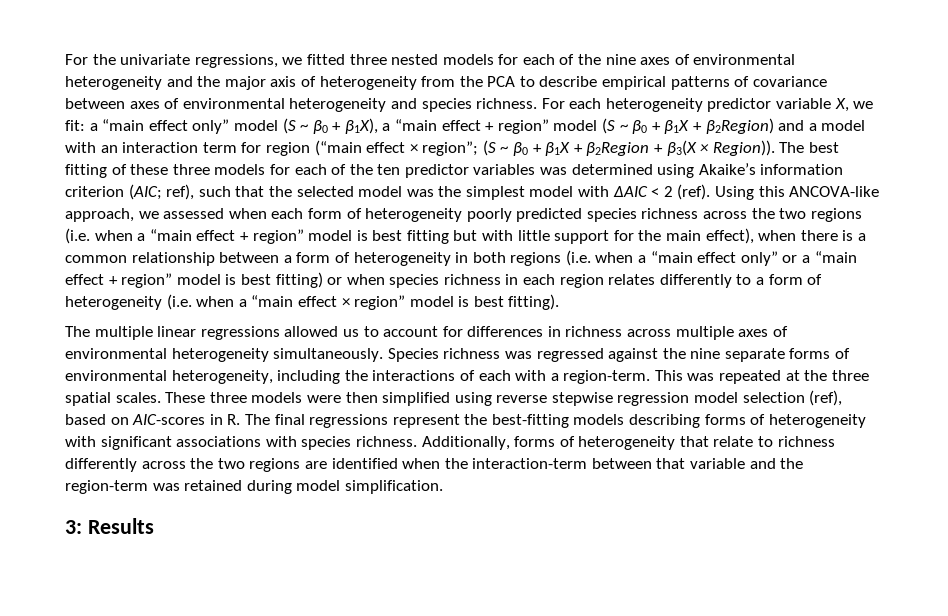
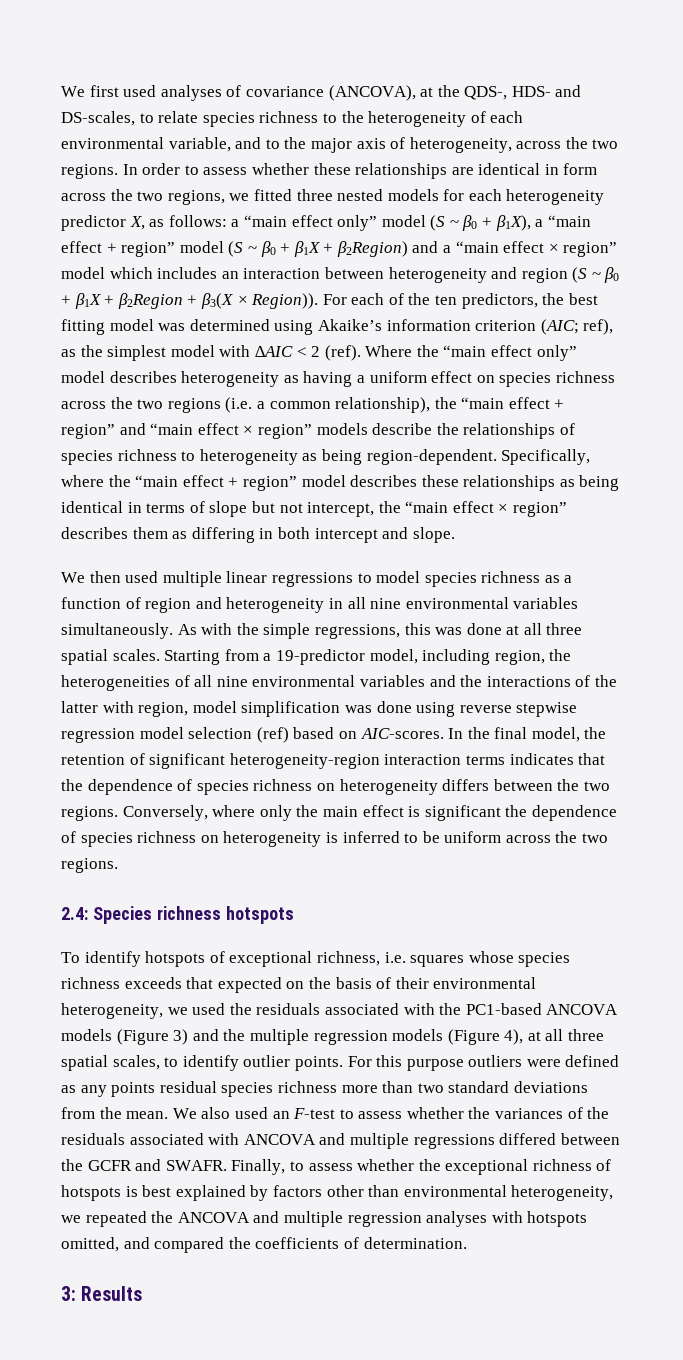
- For the univariate regressions, we fitted three nested models for each of the nine axes of environmental heterogeneity and the major axis of heterogeneity from the PCA to describe empirical patterns of covariance between axes of environmental heterogeneity and species richness. For each heterogeneity predictor variable X, we fit: a “main effect only” model (S ~ β0 + β1X), a “main effect + region” model (S ~ β0 + β1X + β2Region) and a model with an interaction term for region (“main effect × region”; (S ~ β0 + β1X + β2Region + β3(X × Region)).
+ We first used analyses of covariance (ANCOVA), at the QDS-, HDS- and DS-scales, to relate species richness to the heterogeneity of each environmental variable, and to the major axis of heterogeneity, across the two regions. In order to assess whether these relationships are identical in form across the two regions, we fitted three nested models for each heterogeneity predictor X, as follows: a “main effect only” model (S ~ β0 + β1X), a “main effect + region” model (S ~ β0 + β1X + β2Region) and a “main effect × region” model which includes an interaction between heterogeneity and region (S ~ β0 + β1X + β2Region + β3(X × Region)).
- The best fitting of these three models for each of the ten predictor variables was determined using Akaike’s information criterion (AIC; ref), such that the selected model was the simplest model with ∆AIC < 2 (ref).
+ For each of the ten predictors, the best fitting model was determined using Akaike’s information criterion (AIC; ref), as the simplest model with ∆AIC < 2 (ref).
- Using this ANCOVA-like approach, we assessed when each form of heterogeneity poorly predicted species richness across the two regions (i.e. when a “main effect + region” model is best fitting but with little support for the main effect), when there is a common relationship between a form of heterogeneity in both regions (i.e. when a “main effect only” or a “main effect + region” model is best fitting) or when species richness in each region relates differently to a form of heterogeneity (i.e. when a “main effect × region” model is best fitting).
- The multiple linear regressions allowed us to account for differences in richness across multiple axes of environmental heterogeneity simultaneously. Species richness was regressed against the nine separate forms of environmental heterogeneity, including the interactions of each with a region-term. This was repeated at the three spatial scales. These three models were then simplified using reverse stepwise regression model selection (ref), based on AIC-scores in R. The final regressions represent the best-fitting models describing forms of heterogeneity with significant associations with species richness. Additionally, forms of heterogeneity that relate to richness differently across the two regions are identified when the interaction-term between that variable and the region-term was retained during model simplification.
+ Where the “main effect only” model describes heterogeneity as having a uniform effect on species richness across the two regions (i.e. a common relationship), the “main effect + region” and “main effect × region” models describe the relationships of species richness to heterogeneity as being region-dependent. Specifically, where the “main effect + region” model describes these relationships as being identical in terms of slope but not intercept, the “main effect × region” describes them as differing in both intercept and slope.
+ We then used multiple linear regressions to model species richness as a function of region and heterogeneity in all nine environmental variables simultaneously. As with the simple regressions, this was done at all three spatial scales. Starting from a 19-predictor model, including region, the heterogeneities of all nine environmental variables and the interactions of the latter with region, model simplification was done using reverse stepwise regression model selection (ref) based on AIC-scores. In the final model, the retention of significant heterogeneity-region interaction terms indicates that the dependence of species richness on heterogeneity differs between the two regions. Conversely, where only the main effect is significant the dependence of species richness on heterogeneity is inferred to be uniform across the two regions.
+ 2.4: Species richness hotspots
+ To identify hotspots of exceptional richness, i.e. squares whose species richness exceeds that expected on the basis of their environmental heterogeneity, we used the residuals associated with the PC1-based ANCOVA models (Figure 3) and the multiple regression models (Figure 4), at all three spatial scales, to identify outlier points. For this purpose outliers were defined as any points residual species richness more than two standard deviations from the mean. We also used an F-test to assess whether the variances of the residuals associated with ANCOVA and multiple regressions differed between the GCFR and SWAFR. Finally, to assess whether the exceptional richness of hotspots is best explained by factors other than environmental heterogeneity, we repeated the ANCOVA and multiple regression analyses with hotspots omitted, and compared the coefficients of determination.

